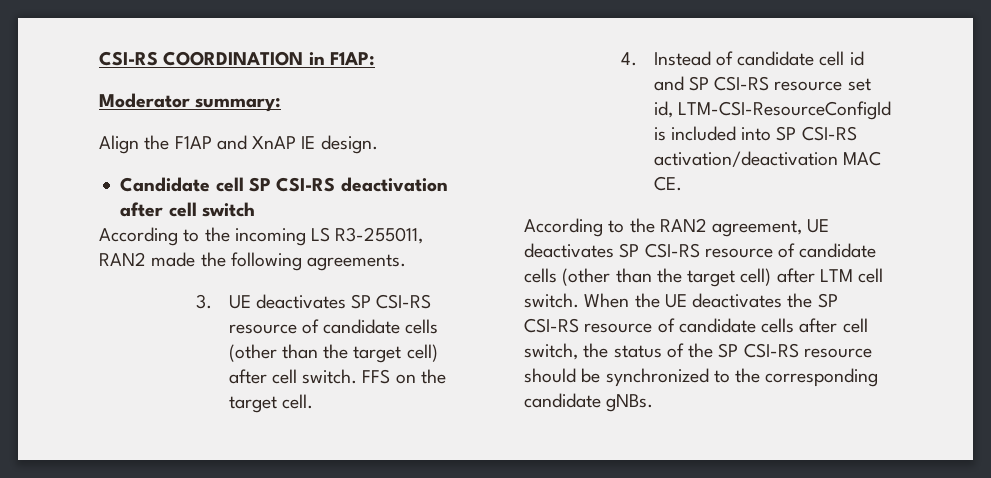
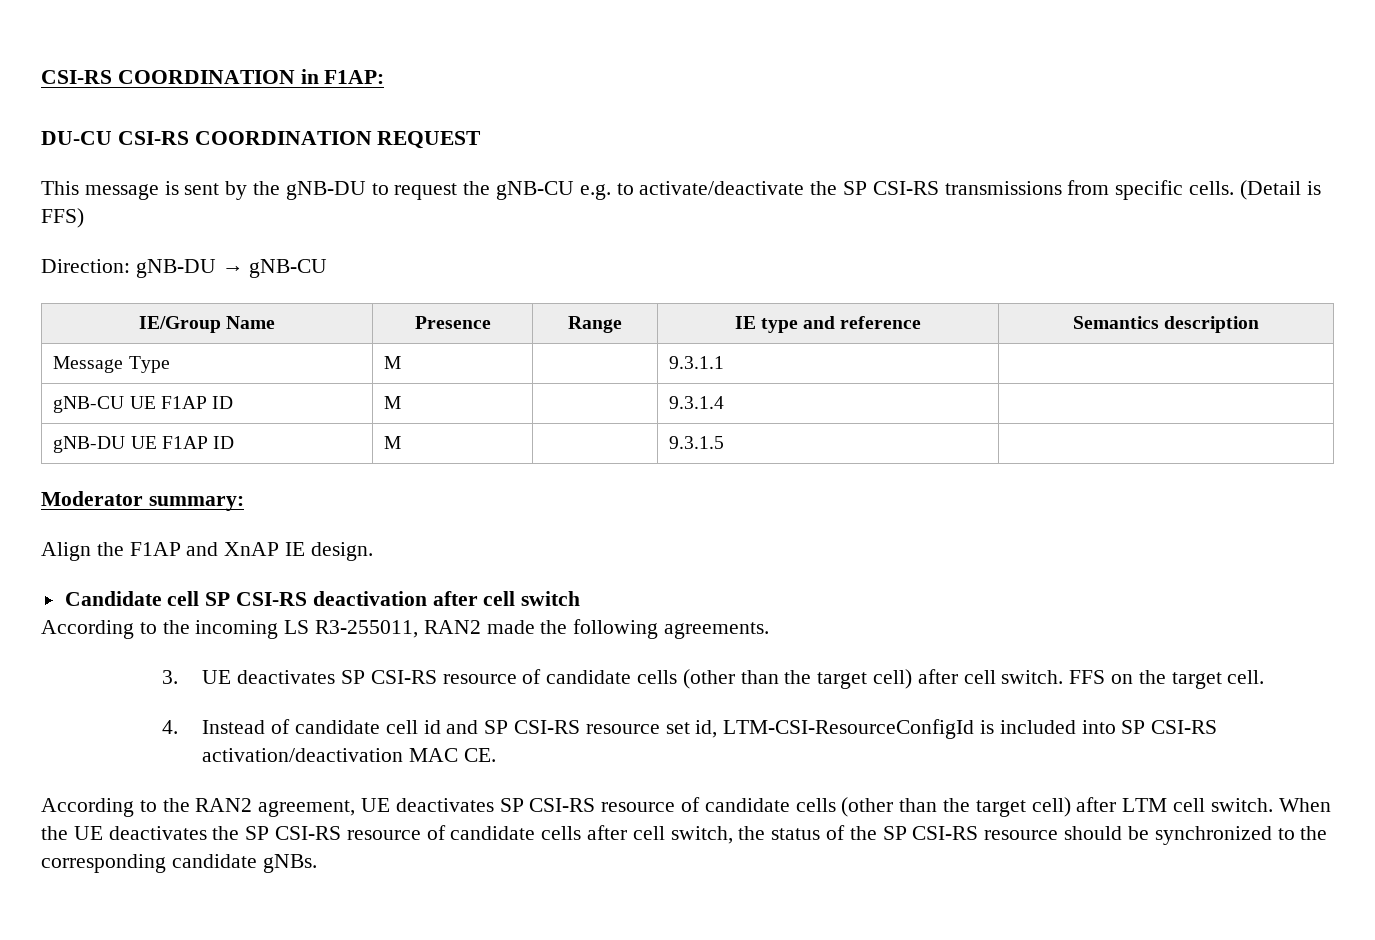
+ DU-CU CSI-RS COORDINATION REQUEST
+ This message is sent by the gNB-DU to request the gNB-CU e.g. to activate/deactivate the SP CSI-RS transmissions from specific cells. (Detail is FFS)
+ Direction: gNB-DU → gNB-CU
+ IE/Group Name | Presence | Range | IE type and reference | Semantics description
+ Message Type | M | | 9.3.1.1 |
+ gNB-CU UE F1AP ID | M | | 9.3.1.4 |
+ gNB-DU UE F1AP ID | M | | 9.3.1.5 |

